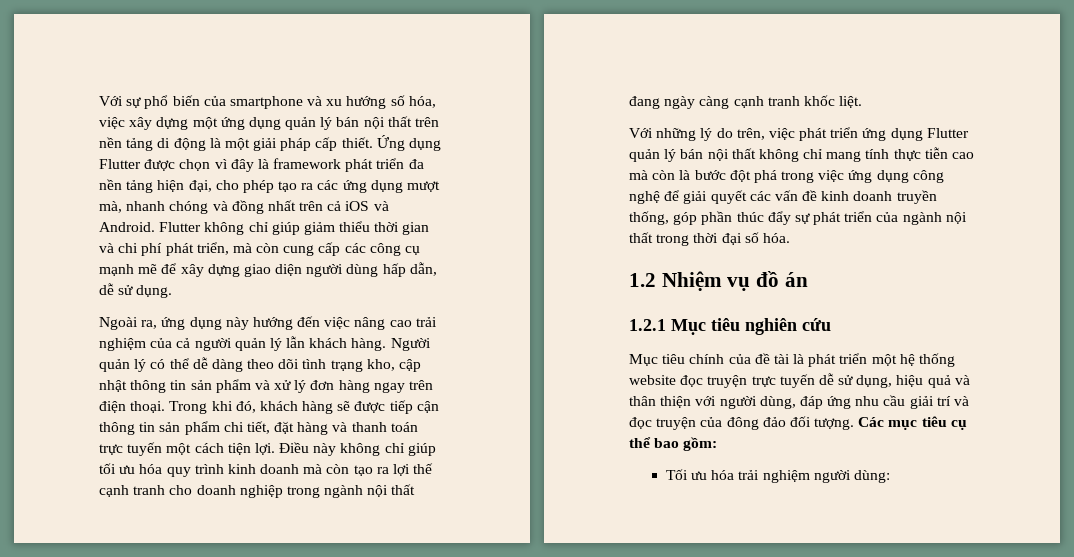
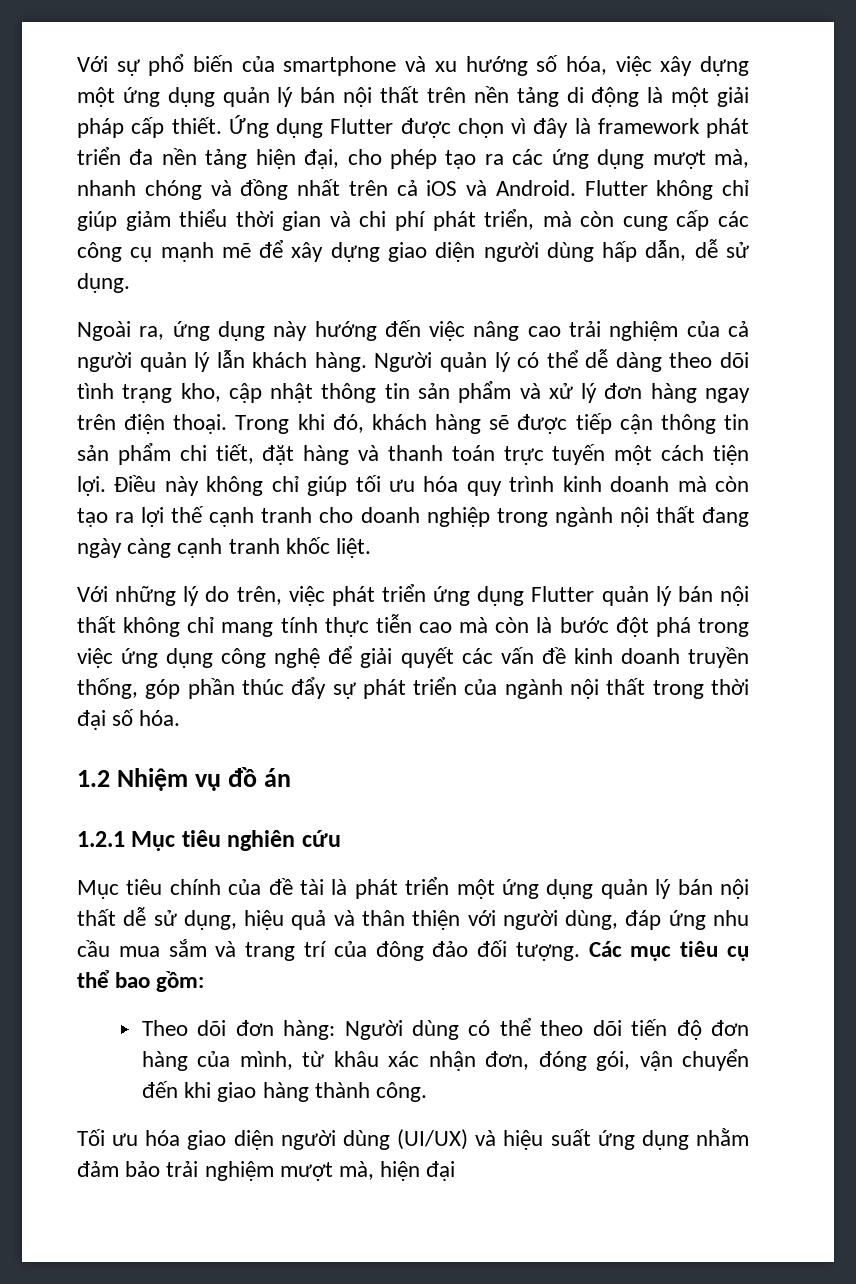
- Mục tiêu chính của đề tài là phát triển một hệ thống website đọc truyện trực tuyến dễ sử dụng, hiệu quả và thân thiện với người dùng, đáp ứng nhu cầu giải trí và đọc truyện của đông đảo đối tượng.
+ Mục tiêu chính của đề tài là phát triển một ứng dụng quản lý bán nội thất dễ sử dụng, hiệu quả và thân thiện với người dùng, đáp ứng nhu cầu mua sắm và trang trí của đông đảo đối tượng.
- Tối ưu hóa trải nghiệm người dùng:
+ Theo dõi đơn hàng: Người dùng có thể theo dõi tiến độ đơn hàng của mình, từ khâu xác nhận đơn, đóng gói, vận chuyển đến khi giao hàng thành công.
+ Tối ưu hóa giao diện người dùng (UI/UX) và hiệu suất ứng dụng nhằm đảm bảo trải nghiệm mượt mà, hiện đại

